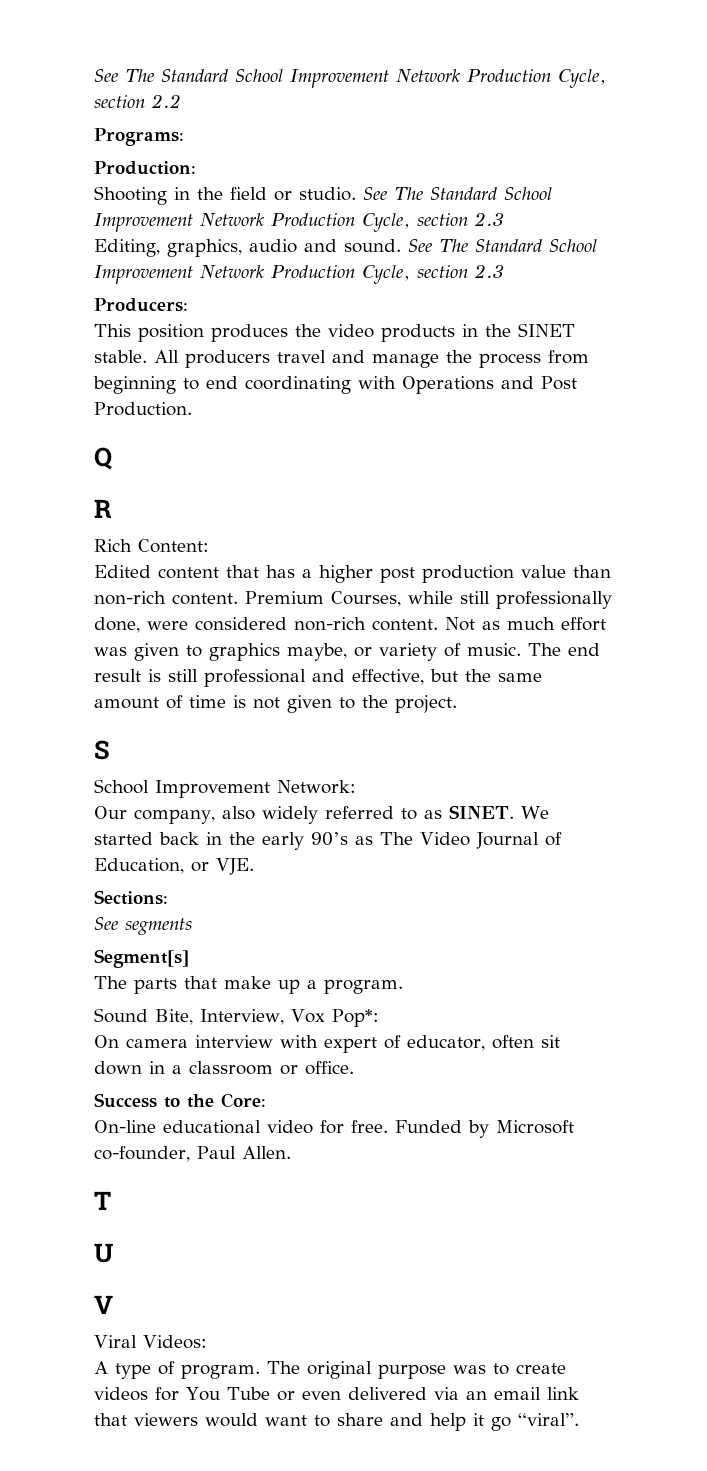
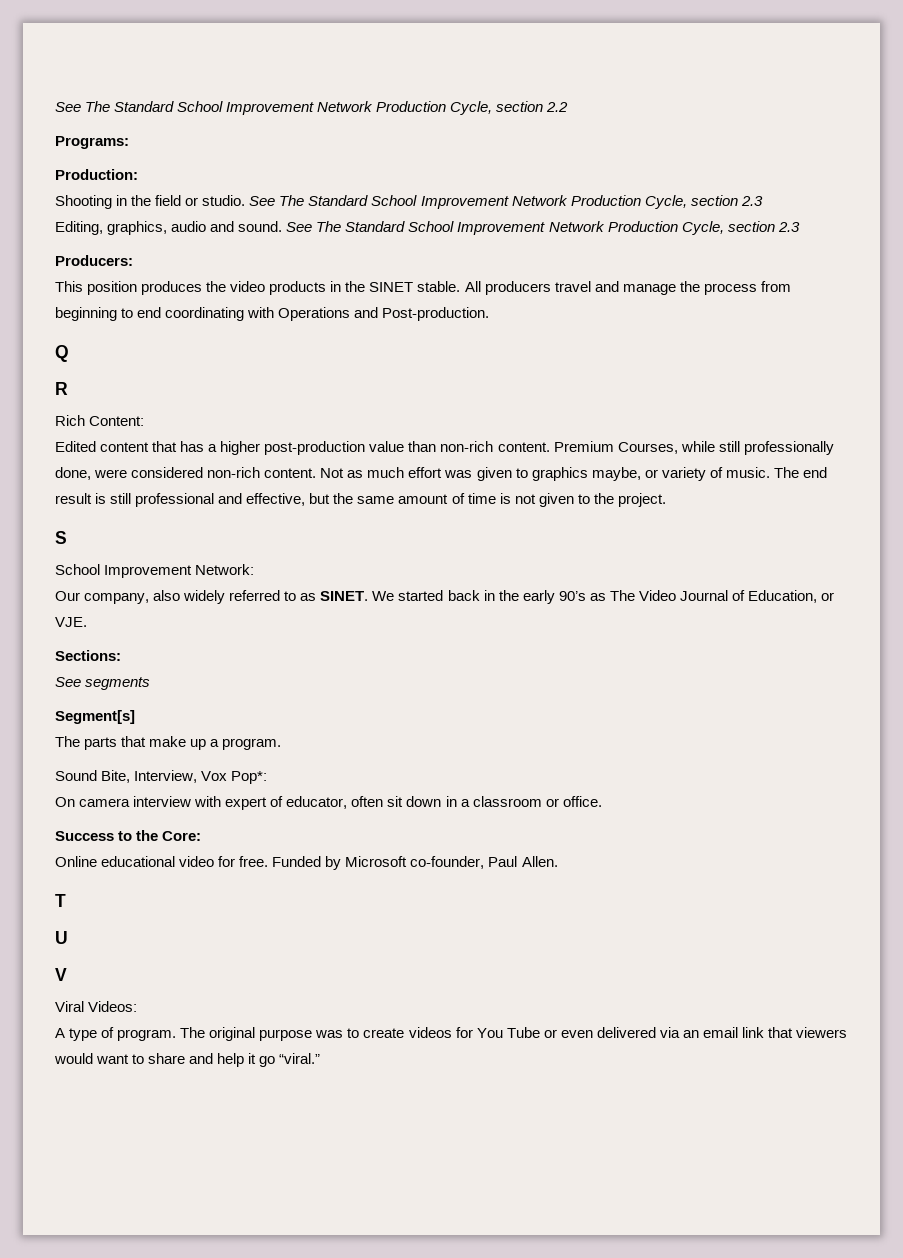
- All producers travel and manage the process from beginning to end coordinating with Operations and Post Production.
+ All producers travel and manage the process from beginning to end coordinating with Operations and Post-production.
- Edited content that has a higher post production value than non-rich content.
+ Edited content that has a higher post-production value than non-rich content.
- On-line educational video for free.
+ Online educational video for free.
- The original purpose was to create videos for You Tube or even delivered via an email link that viewers would want to share and help it go “viral”.
+ The original purpose was to create videos for You Tube or even delivered via an email link that viewers would want to share and help it go “viral.”

